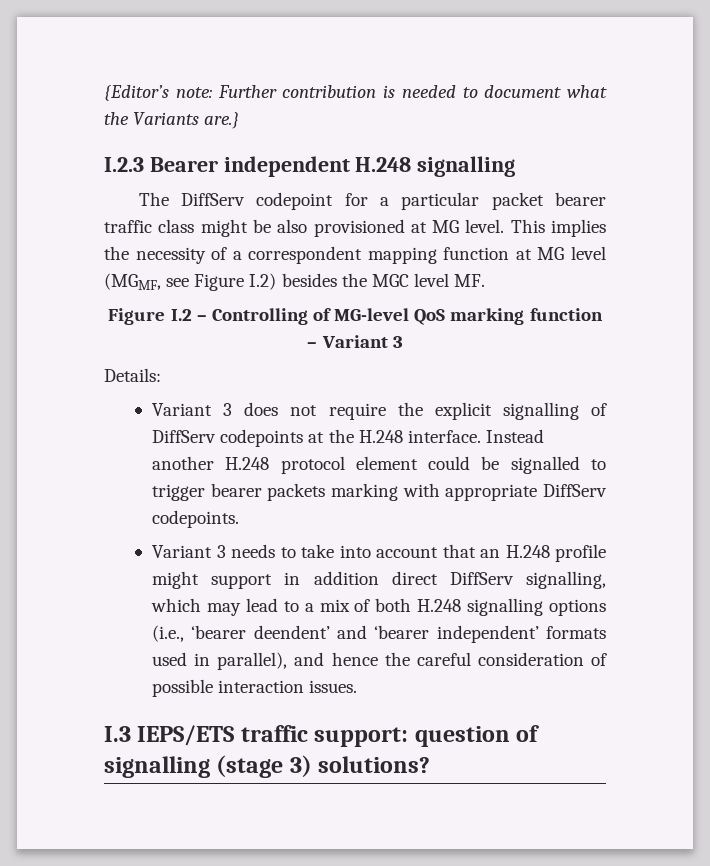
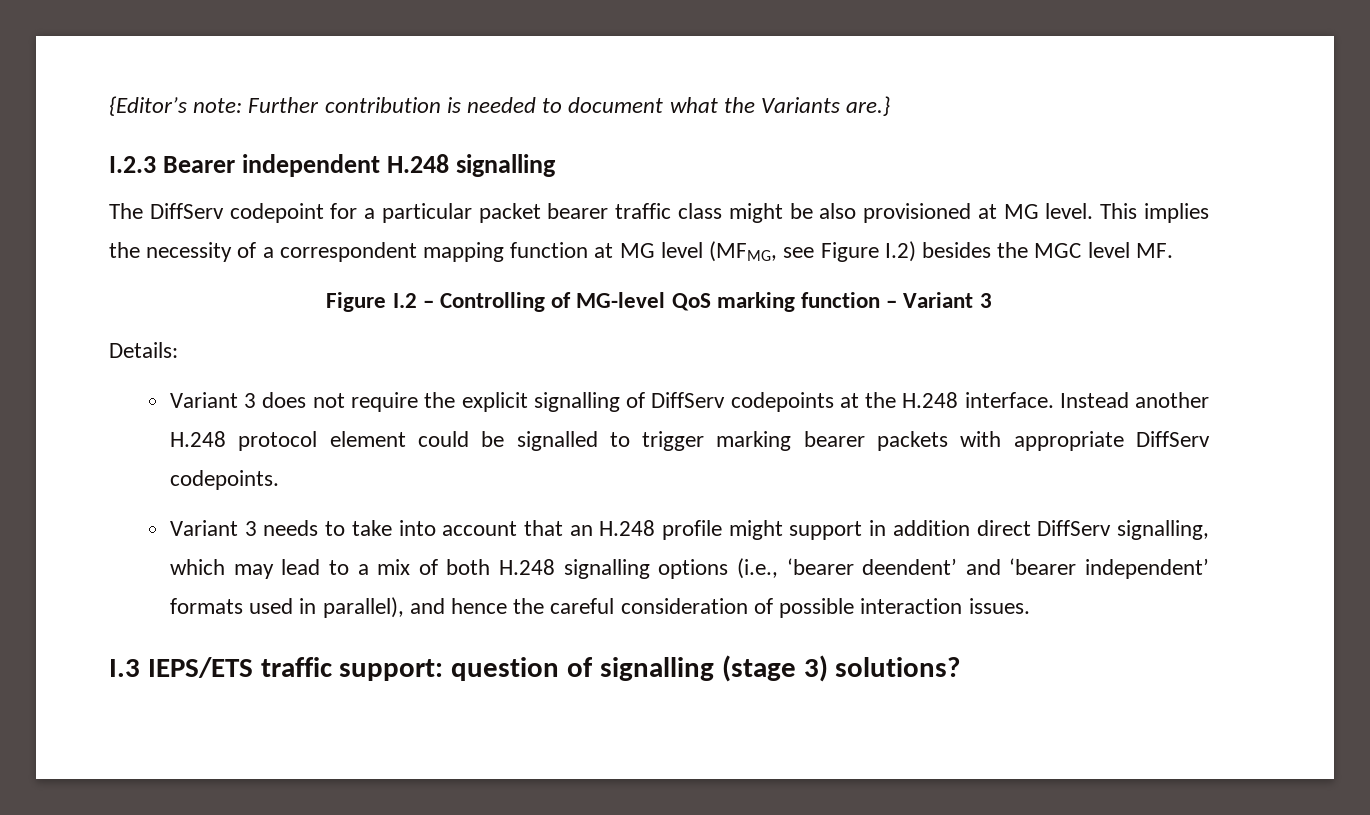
- This implies the necessity of a correspondent mapping function at MG level (MGMF, see Figure I.2) besides the MGC level MF.
+ This implies the necessity of a correspondent mapping function at MG level (MFMG, see Figure I.2) besides the MGC level MF.
- Instead another H.248 protocol element could be signalled to trigger bearer packets marking with appropriate DiffServ codepoints.
+ Instead another H.248 protocol element could be signalled to trigger marking bearer packets with appropriate DiffServ codepoints.

